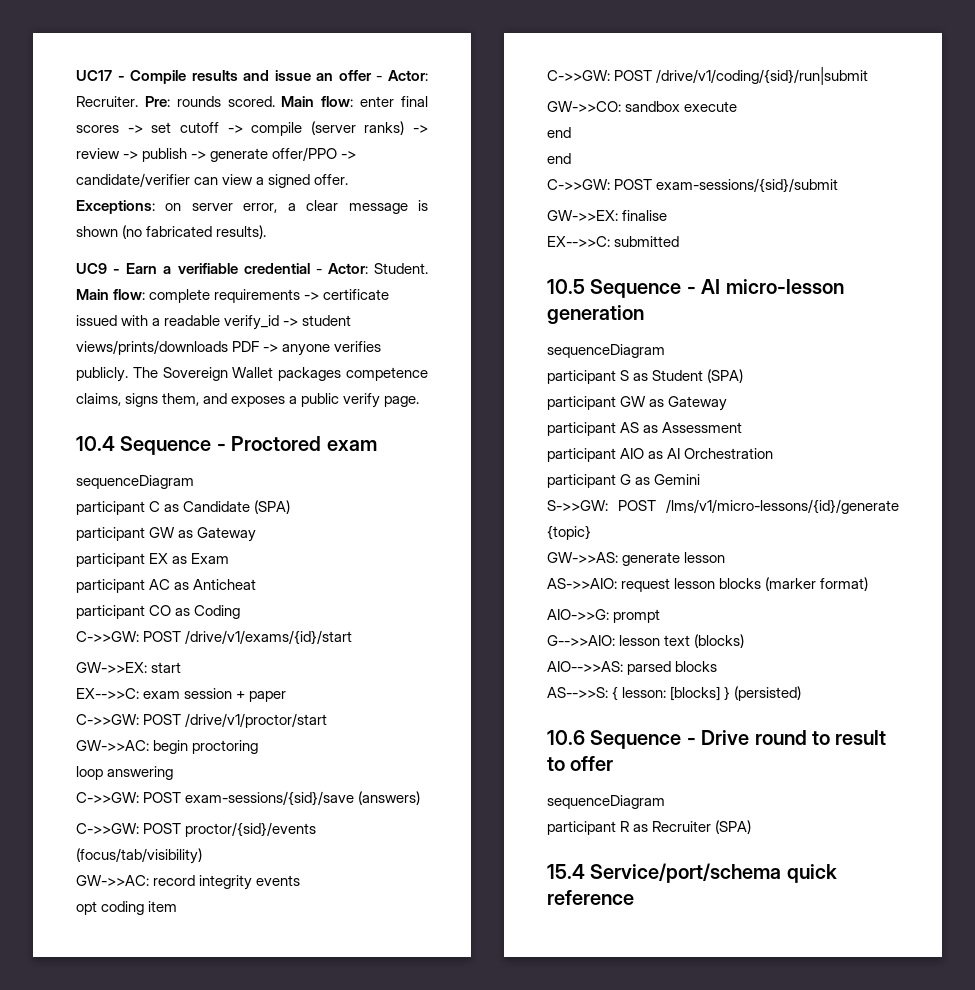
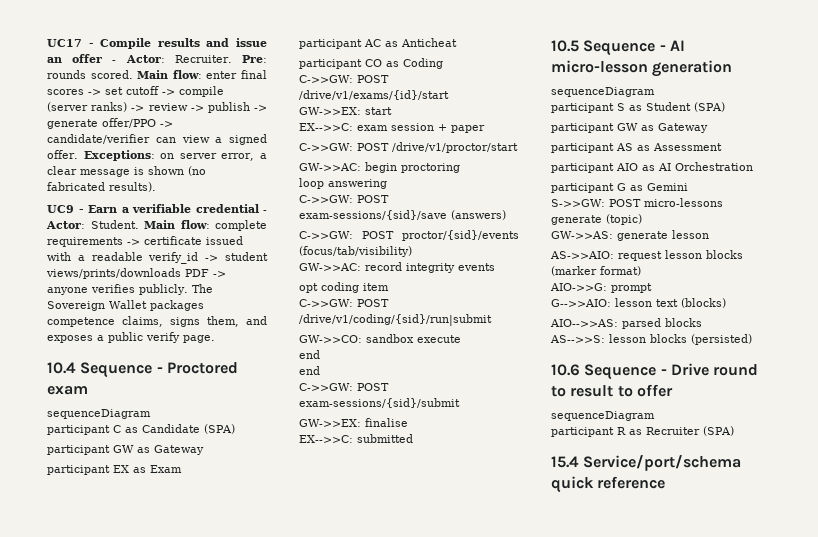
- S->>GW: POST /lms/v1/micro-lessons/{id}/generate {topic}
+ S->>GW: POST micro-lessons generate (topic)
- AS-->>S: { lesson: [blocks] } (persisted)
+ AS-->>S: lesson blocks (persisted)

